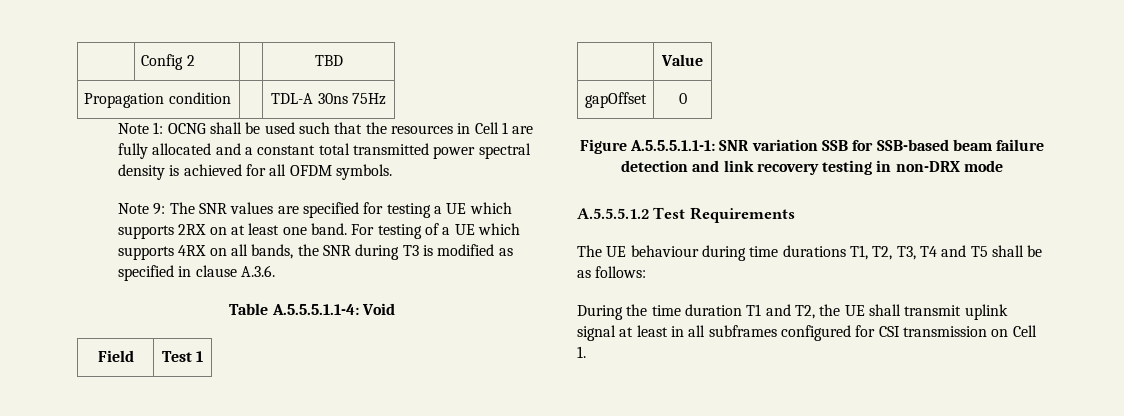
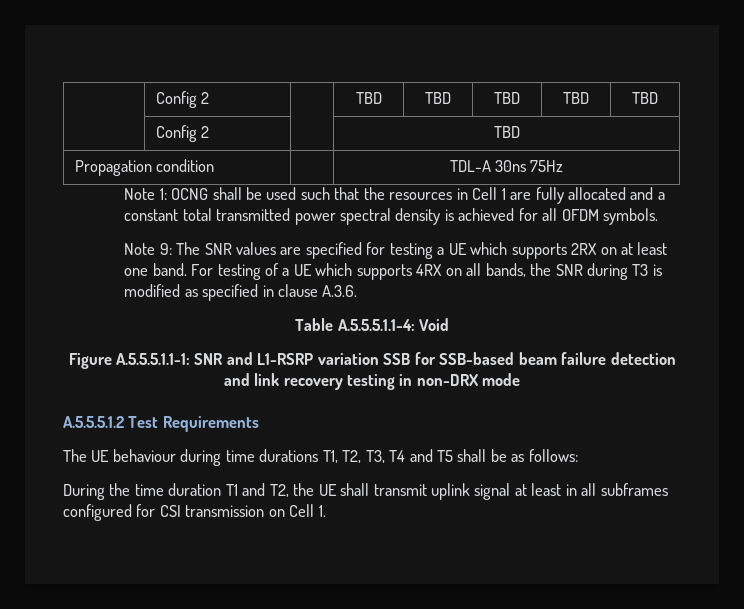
+ | Config 2 | | TBD | TBD | TBD | TBD | TBD
- Field | Test 1
- | Value
- gapOffset | 0
- Figure A.5.5.5.1.1-1: SNR variation SSB for SSB-based beam failure detection and link recovery testing in non-DRX mode
+ Figure A.5.5.5.1.1-1: SNR and L1-RSRP variation SSB for SSB-based beam failure detection and link recovery testing in non-DRX mode

